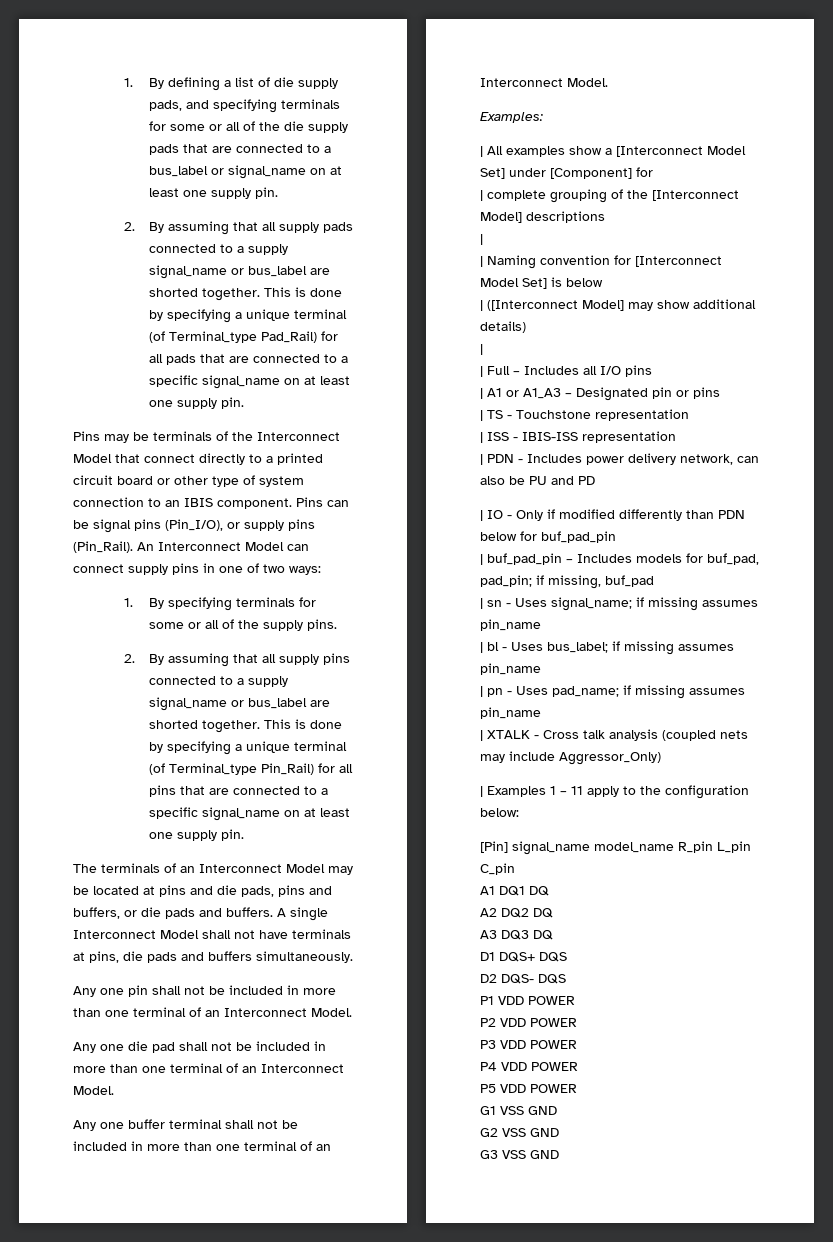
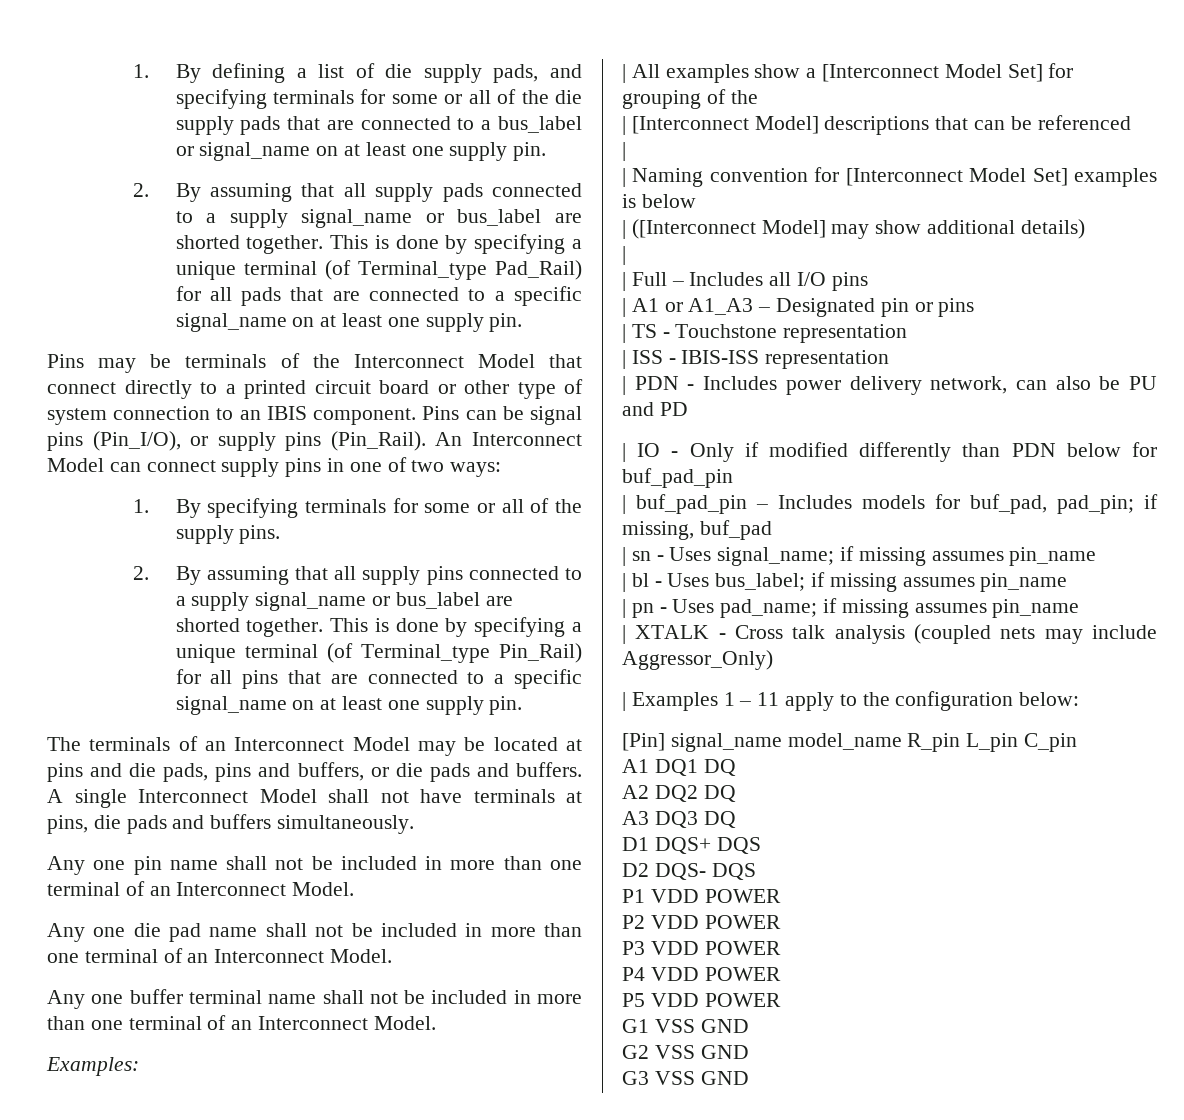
- Any one pin shall not be included in more than one terminal of an Interconnect Model.
+ Any one pin name shall not be included in more than one terminal of an Interconnect Model.
- Any one die pad shall not be included in more than one terminal of an Interconnect Model.
+ Any one die pad name shall not be included in more than one terminal of an Interconnect Model.
- Any one buffer terminal shall not be included in more than one terminal of an Interconnect Model.
+ Any one buffer terminal name shall not be included in more than one terminal of an Interconnect Model.
- | All examples show a [Interconnect Model Set] under [Component] for
- | complete grouping of the [Interconnect Model] descriptions
+ | All examples show a [Interconnect Model Set] for grouping of the
+ | [Interconnect Model] descriptions that can be referenced
- | Naming convention for [Interconnect Model Set] is below
+ | Naming convention for [Interconnect Model Set] examples is below

